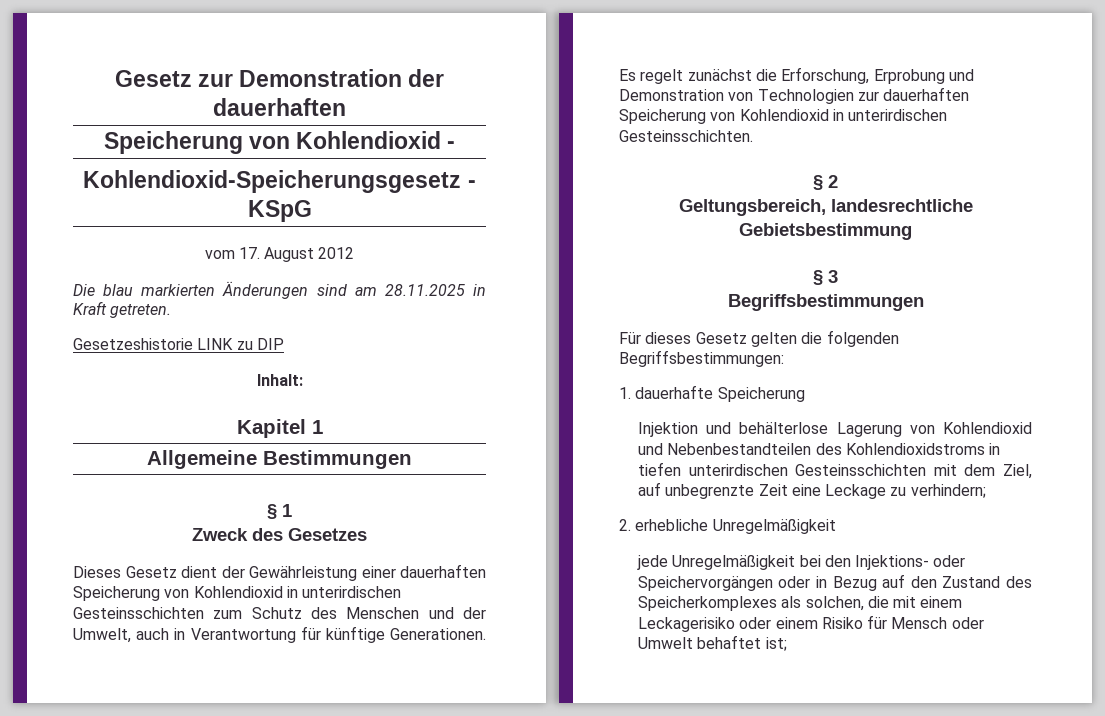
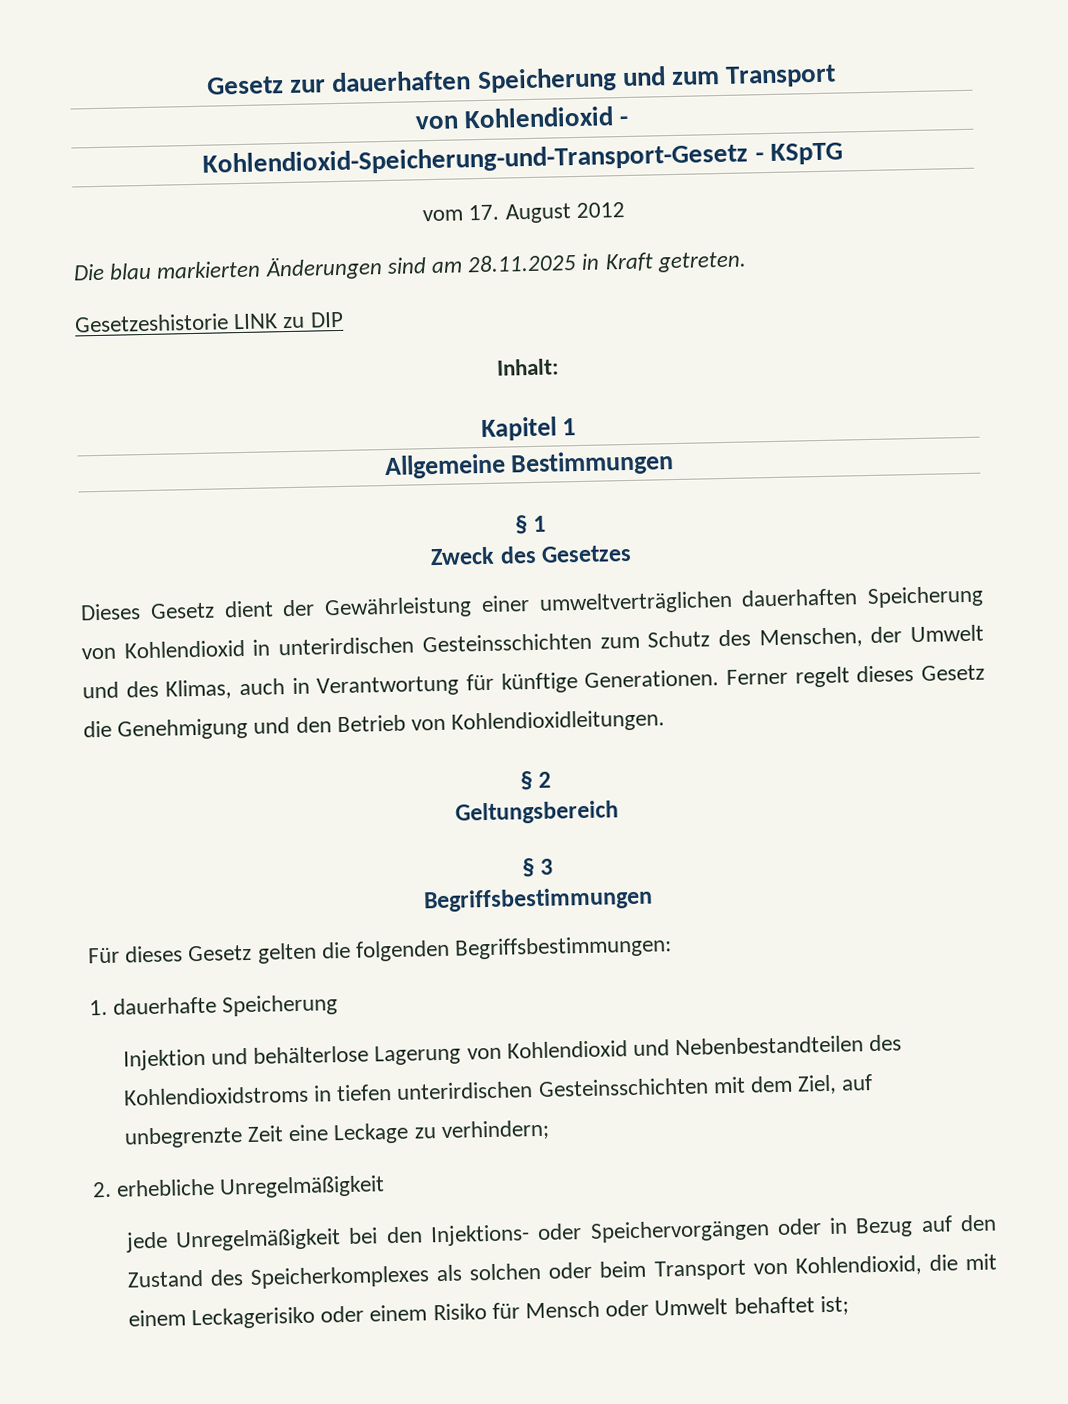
- Gesetz zur Demonstration der dauerhaften
- Speicherung von Kohlendioxid -
+ Gesetz zur dauerhaften Speicherung und zum Transport
+ von Kohlendioxid -
- Kohlendioxid-Speicherungsgesetz - KSpG
+ Kohlendioxid-Speicherung-und-Transport-Gesetz - KSpTG
- Dieses Gesetz dient der Gewährleistung einer dauerhaften Speicherung von Kohlendioxid in unterirdischen Gesteinsschichten zum Schutz des Menschen und der Umwelt, auch in Verantwortung für künftige Generationen.
+ Dieses Gesetz dient der Gewährleistung einer umweltverträglichen dauerhaften Speicherung von Kohlendioxid in unterirdischen Gesteinsschichten zum Schutz des Menschen, der Umwelt und des Klimas, auch in Verantwortung für künftige Generationen.
- Es regelt zunächst die Erforschung, Erprobung und Demonstration von Technologien zur dauerhaften Speicherung von Kohlendioxid in unterirdischen Gesteinsschichten.
+ Ferner regelt dieses Gesetz die Genehmigung und den Betrieb von Kohlendioxidleitungen.
- Geltungsbereich, landesrechtliche Gebietsbestimmung
+ Geltungsbereich
- jede Unregelmäßigkeit bei den Injektions- oder Speichervorgängen oder in Bezug auf den Zustand des Speicherkomplexes als solchen, die mit einem Leckagerisiko oder einem Risiko für Mensch oder Umwelt behaftet ist;
+ jede Unregelmäßigkeit bei den Injektions- oder Speichervorgängen oder in Bezug auf den Zustand des Speicherkomplexes als solchen oder beim Transport von Kohlendioxid, die mit einem Leckagerisiko oder einem Risiko für Mensch oder Umwelt behaftet ist;

